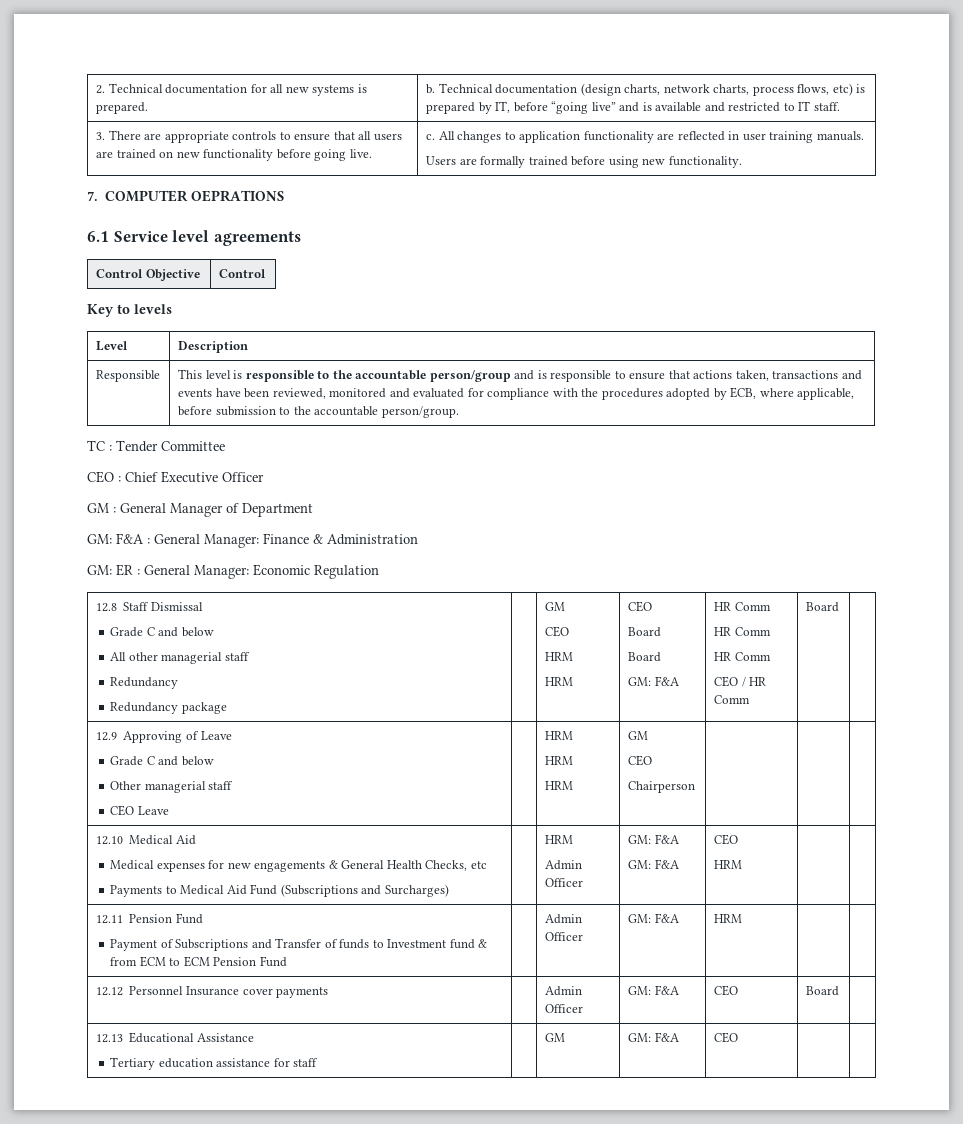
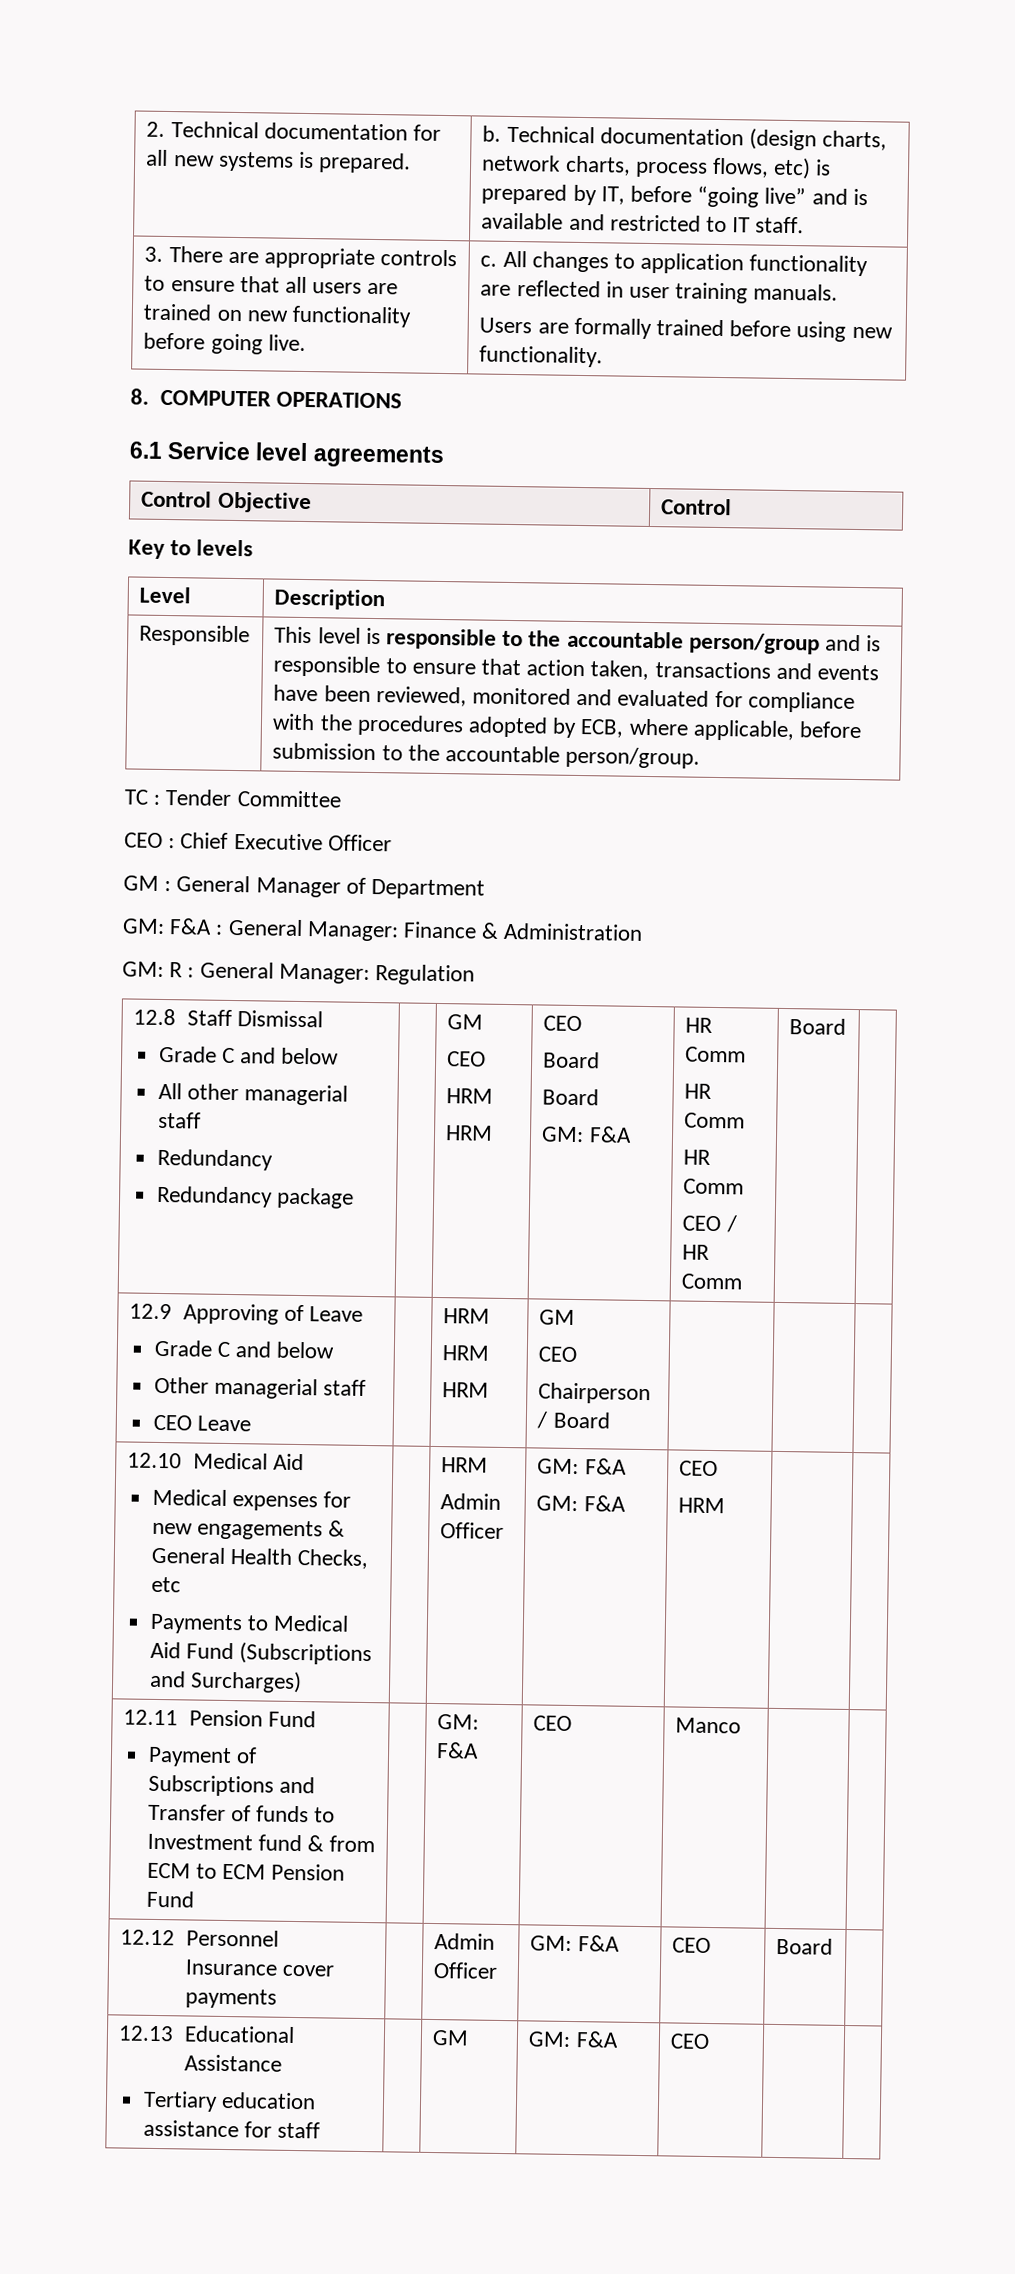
- 7. COMPUTER OEPRATIONS
+ 8. COMPUTER OPERATIONS
- This level is responsible to the accountable person/group and is responsible to ensure that actions taken, transactions and events have been reviewed, monitored and evaluated for compliance with the procedures adopted by ECB, where applicable, before submission to the accountable person/group.
+ This level is responsible to the accountable person/group and is responsible to ensure that action taken, transactions and events have been reviewed, monitored and evaluated for compliance with the procedures adopted by ECB, where applicable, before submission to the accountable person/group.
- GM: ER : General Manager: Economic Regulation
+ GM: R : General Manager: Regulation
  12.9 Approving of Leave
  Grade C and below
  Other managerial staff
  CEO Leave | | HRM
  HRM
  HRM | GM
  CEO
- Chairperson | | |
+ Chairperson / Board | | |
  12.11 Pension Fund
- Payment of Subscriptions and Transfer of funds to Investment fund & from ECM to ECM Pension Fund | | Admin Officer | GM: F&A | HRM | |
+ Payment of Subscriptions and Transfer of funds to Investment fund & from ECM to ECM Pension Fund | | GM: F&A | CEO | Manco | |

